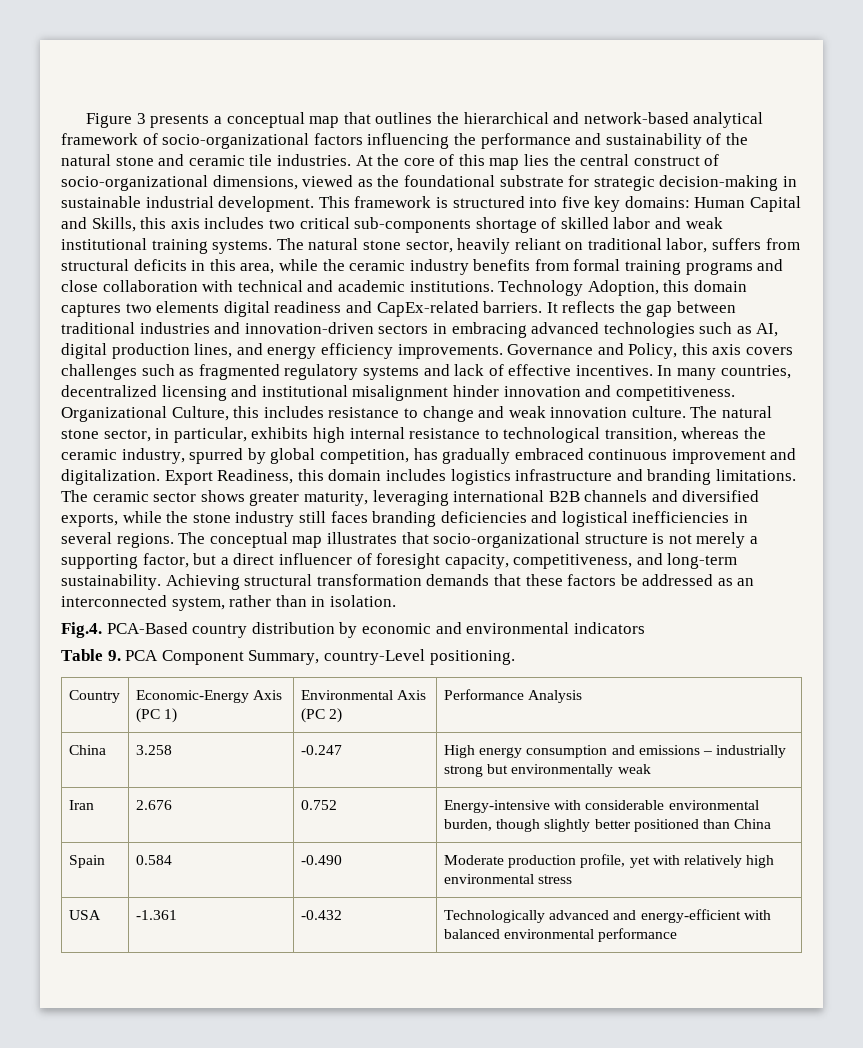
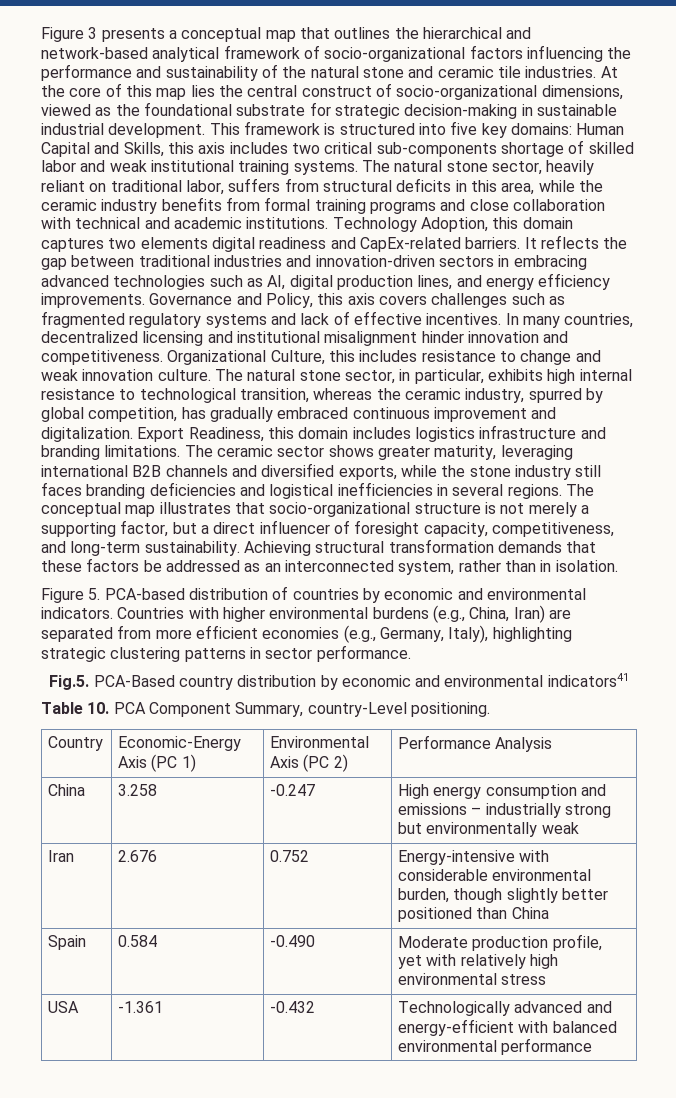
- Fig.4. PCA-Based country distribution by economic and environmental indicators
+ Figure 5. PCA-based distribution of countries by economic and environmental indicators. Countries with higher environmental burdens (e.g., China, Iran) are separated from more efficient economies (e.g., Germany, Italy), highlighting strategic clustering patterns in sector performance.
+ Fig.5. PCA-Based country distribution by economic and environmental indicators41
- Table 9. PCA Component Summary, country-Level positioning.
+ Table 10. PCA Component Summary, country-Level positioning.

